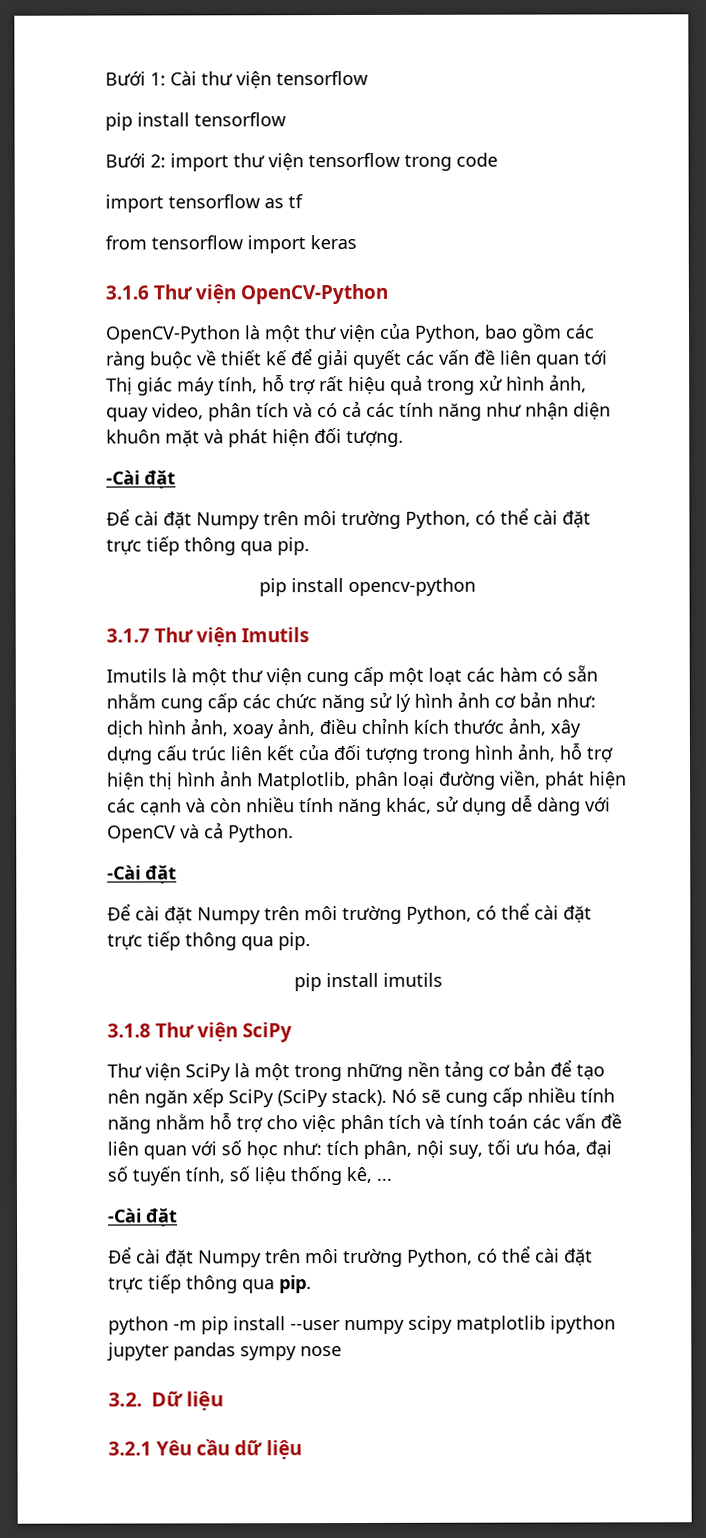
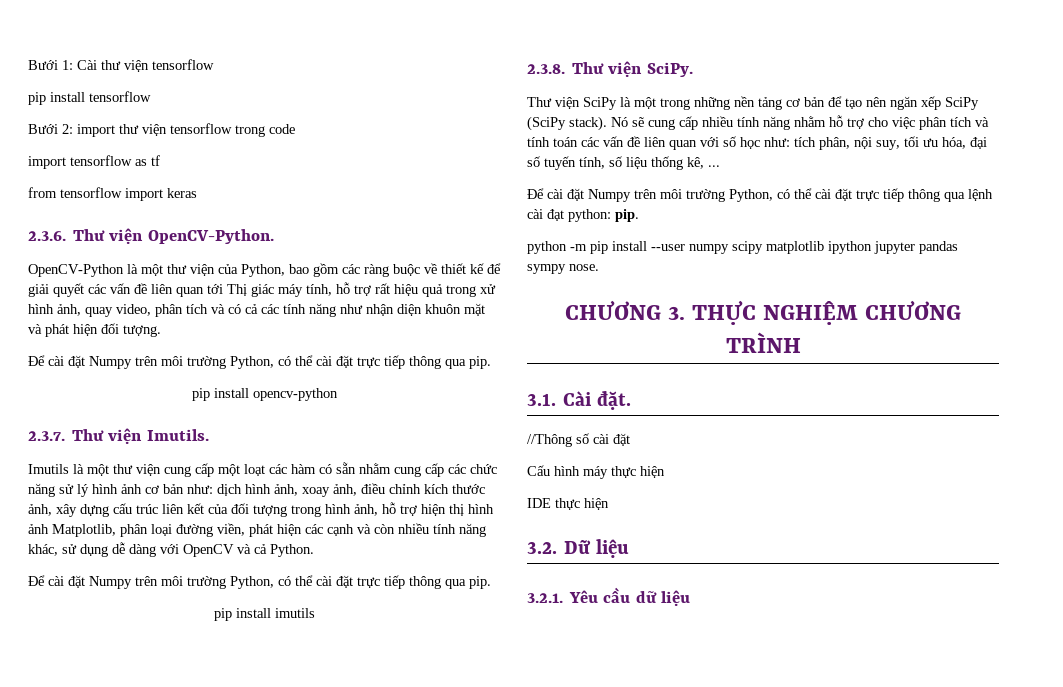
- 3.1.6 Thư viện OpenCV-Python
+ 2.3.6. Thư viện OpenCV-Python.
  OpenCV-Python là một thư viện của Python, bao gồm các ràng buộc về thiết kế để giải quyết các vấn đề liên quan tới Thị giác máy tính, hỗ trợ rất hiệu quả trong xử hình ảnh, quay video, phân tích và có cả các tính năng như nhận diện khuôn mặt và phát hiện đối tượng.
- -Cài đặt
- 3.1.7 Thư viện Imutils
+ 2.3.7. Thư viện Imutils.
  dịch hình ảnh, xoay ảnh, điều chỉnh kích thước ảnh, xây dựng cấu trúc liên kết của đối tượng trong hình ảnh, hỗ trợ hiện thị hình ảnh Matplotlib, phân loại đường viền, phát hiện các cạnh và còn nhiều tính năng khác, sử dụng dễ dàng với OpenCV và cả Python.
- -Cài đặt
- 3.1.8 Thư viện SciPy
+ 2.3.8. Thư viện SciPy.
  Nó sẽ cung cấp nhiều tính năng nhằm hỗ trợ cho việc phân tích và tính toán các vấn đề liên quan với số học như: tích phân, nội suy, tối ưu hóa, đại số tuyến tính, số liệu thống kê, ...
- -Cài đặt
- Để cài đặt Numpy trên môi trường Python, có thể cài đặt trực tiếp thông qua pip.
+ Để cài đặt Numpy trên môi trường Python, có thể cài đặt trực tiếp thông qua lệnh cài đạt python: pip.
- python -m pip install --user numpy scipy matplotlib ipython jupyter pandas sympy nose
+ python -m pip install --user numpy scipy matplotlib ipython jupyter pandas sympy nose.
+ CHƯƠNG 3. THỰC NGHIỆM CHƯƠNG TRÌNH
+ 3.1. Cài đặt.
+ //Thông số cài đặt
+ Cấu hình máy thực hiện
+ IDE thực hiện
- 3.2.1 Yêu cầu dữ liệu
+ 3.2.1. Yêu cầu dữ liệu

